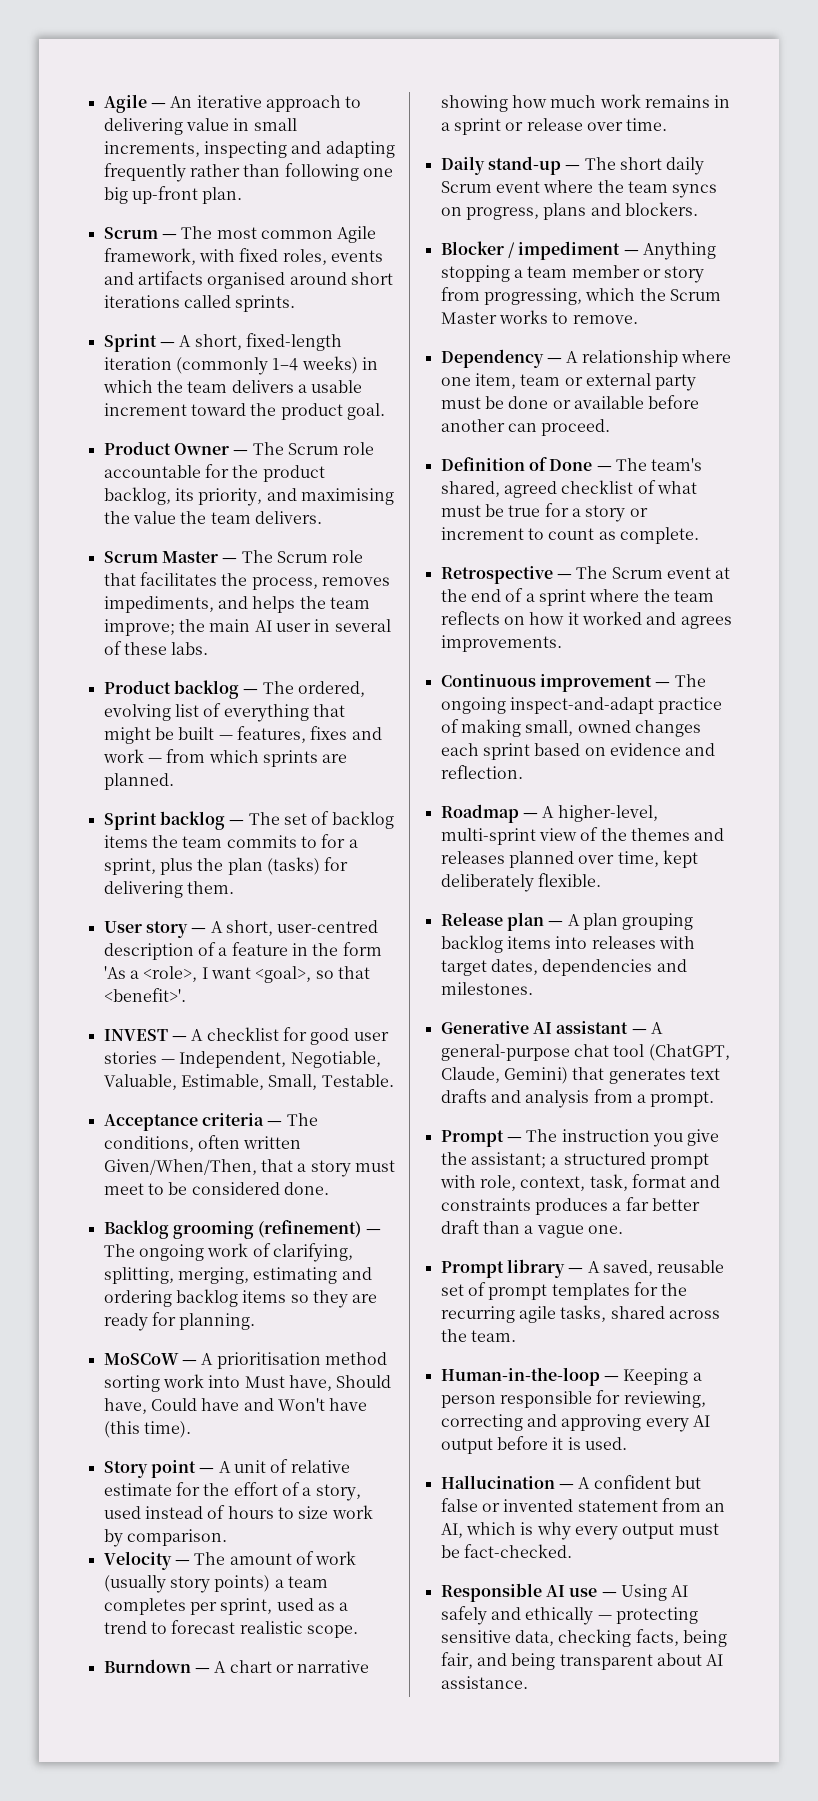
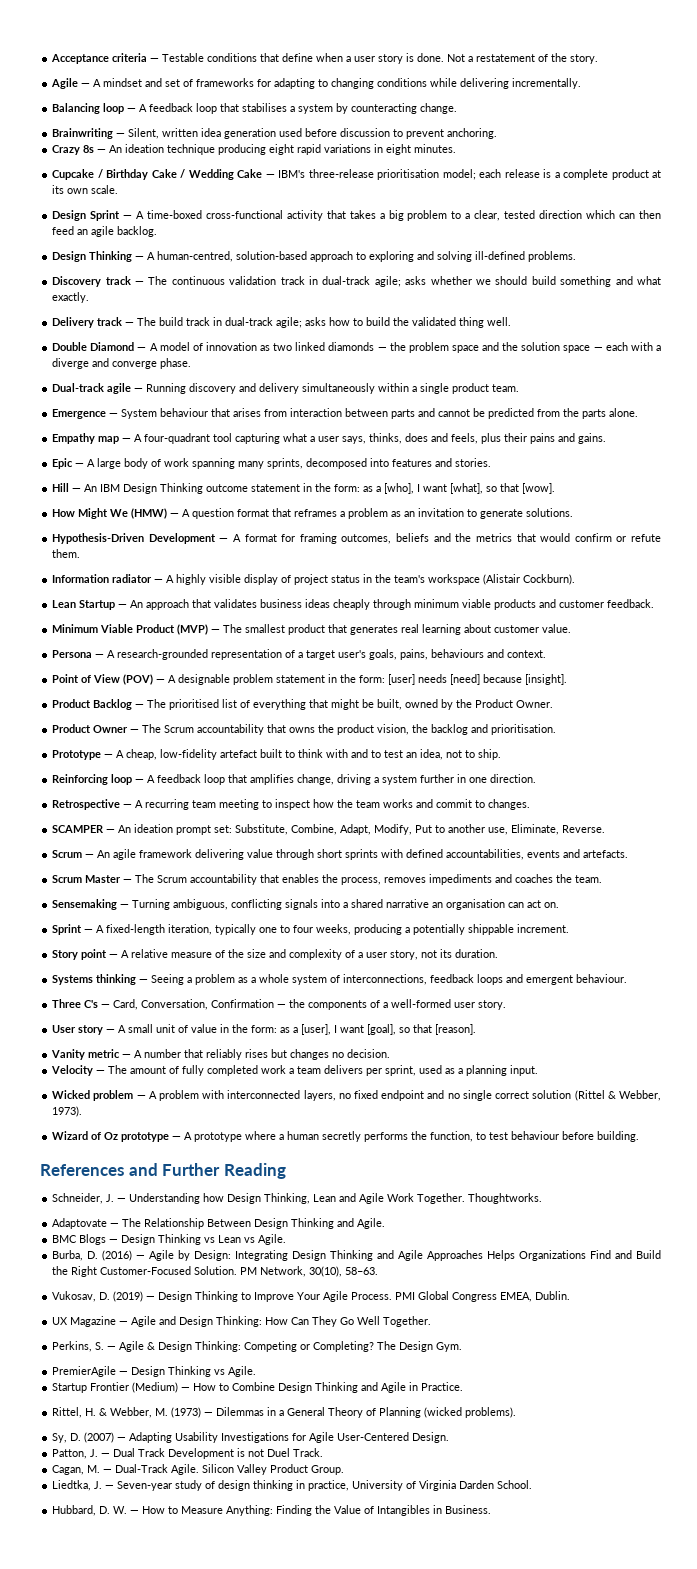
- Agile — An iterative approach to delivering value in small increments, inspecting and adapting frequently rather than following one big up-front plan.
- Scrum — The most common Agile framework, with fixed roles, events and artifacts organised around short iterations called sprints.
- Sprint — A short, fixed-length iteration (commonly 1–4 weeks) in which the team delivers a usable increment toward the product goal.
+ Acceptance criteria — Testable conditions that define when a user story is done. Not a restatement of the story.
+ Agile — A mindset and set of frameworks for adapting to changing conditions while delivering incrementally.
+ Balancing loop — A feedback loop that stabilises a system by counteracting change.
+ Brainwriting — Silent, written idea generation used before discussion to prevent anchoring.
+ Crazy 8s — An ideation technique producing eight rapid variations in eight minutes.
+ Cupcake / Birthday Cake / Wedding Cake — IBM's three-release prioritisation model; each release is a complete product at its own scale.
+ Design Sprint — A time-boxed cross-functional activity that takes a big problem to a clear, tested direction which can then feed an agile backlog.
+ Design Thinking — A human-centred, solution-based approach to exploring and solving ill-defined problems.
+ Discovery track — The continuous validation track in dual-track agile; asks whether we should build something and what exactly.
+ Delivery track — The build track in dual-track agile; asks how to build the validated thing well.
+ Double Diamond — A model of innovation as two linked diamonds — the problem space and the solution space — each with a diverge and converge phase.
+ Dual-track agile — Running discovery and delivery simultaneously within a single product team.
+ Emergence — System behaviour that arises from interaction between parts and cannot be predicted from the parts alone.
+ Empathy map — A four-quadrant tool capturing what a user says, thinks, does and feels, plus their pains and gains.
+ Epic — A large body of work spanning many sprints, decomposed into features and stories.
+ Hill — An IBM Design Thinking outcome statement in the form: as a [who], I want [what], so that [wow].
+ How Might We (HMW) — A question format that reframes a problem as an invitation to generate solutions.
+ Hypothesis-Driven Development — A format for framing outcomes, beliefs and the metrics that would confirm or refute them.
+ Information radiator — A highly visible display of project status in the team's workspace (Alistair Cockburn).
+ Lean Startup — An approach that validates business ideas cheaply through minimum viable products and customer feedback.
+ Minimum Viable Product (MVP) — The smallest product that generates real learning about customer value.
+ Persona — A research-grounded representation of a target user's goals, pains, behaviours and context.
+ Point of View (POV) — A designable problem statement in the form: [user] needs [need] because [insight].
+ Product Backlog — The prioritised list of everything that might be built, owned by the Product Owner.
- Product Owner — The Scrum role accountable for the product backlog, its priority, and maximising the value the team delivers.
+ Product Owner — The Scrum accountability that owns the product vision, the backlog and prioritisation.
+ Prototype — A cheap, low-fidelity artefact built to think with and to test an idea, not to ship.
+ Reinforcing loop — A feedback loop that amplifies change, driving a system further in one direction.
+ Retrospective — A recurring team meeting to inspect how the team works and commit to changes.
+ SCAMPER — An ideation prompt set: Substitute, Combine, Adapt, Modify, Put to another use, Eliminate, Reverse.
+ Scrum — An agile framework delivering value through short sprints with defined accountabilities, events and artefacts.
- Scrum Master — The Scrum role that facilitates the process, removes impediments, and helps the team improve; the main AI user in several of these labs.
- Product backlog — The ordered, evolving list of everything that might be built — features, fixes and work — from which sprints are planned.
- Sprint backlog — The set of backlog items the team commits to for a sprint, plus the plan (tasks) for delivering them.
- User story — A short, user-centred description of a feature in the form 'As a <role>, I want <goal>, so that <benefit>'.
- INVEST — A checklist for good user stories — Independent, Negotiable, Valuable, Estimable, Small, Testable.
- Acceptance criteria — The conditions, often written Given/When/Then, that a story must meet to be considered done.
- Backlog grooming (refinement) — The ongoing work of clarifying, splitting, merging, estimating and ordering backlog items so they are ready for planning.
- MoSCoW — A prioritisation method sorting work into Must have, Should have, Could have and Won't have (this time).
- Story point — A unit of relative estimate for the effort of a story, used instead of hours to size work by comparison.
+ Scrum Master — The Scrum accountability that enables the process, removes impediments and coaches the team.
+ Sensemaking — Turning ambiguous, conflicting signals into a shared narrative an organisation can act on.
+ Sprint — A fixed-length iteration, typically one to four weeks, producing a potentially shippable increment.
+ Story point — A relative measure of the size and complexity of a user story, not its duration.
+ Systems thinking — Seeing a problem as a whole system of interconnections, feedback loops and emergent behaviour.
+ Three C's — Card, Conversation, Confirmation — the components of a well-formed user story.
+ User story — A small unit of value in the form: as a [user], I want [goal], so that [reason].
+ Vanity metric — A number that reliably rises but changes no decision.
- Velocity — The amount of work (usually story points) a team completes per sprint, used as a trend to forecast realistic scope.
- Burndown — A chart or narrative showing how much work remains in a sprint or release over time.
- Daily stand-up — The short daily Scrum event where the team syncs on progress, plans and blockers.
- Blocker / impediment — Anything stopping a team member or story from progressing, which the Scrum Master works to remove.
- Dependency — A relationship where one item, team or external party must be done or available before another can proceed.
- Definition of Done — The team's shared, agreed checklist of what must be true for a story or increment to count as complete.
- Retrospective — The Scrum event at the end of a sprint where the team reflects on how it worked and agrees improvements.
- Continuous improvement — The ongoing inspect-and-adapt practice of making small, owned changes each sprint based on evidence and reflection.
- Roadmap — A higher-level, multi-sprint view of the themes and releases planned over time, kept deliberately flexible.
- Release plan — A plan grouping backlog items into releases with target dates, dependencies and milestones.
- Generative AI assistant — A general-purpose chat tool (ChatGPT, Claude, Gemini) that generates text drafts and analysis from a prompt.
- Prompt — The instruction you give the assistant; a structured prompt with role, context, task, format and constraints produces a far better draft than a vague one.
- Prompt library — A saved, reusable set of prompt templates for the recurring agile tasks, shared across the team.
- Human-in-the-loop — Keeping a person responsible for reviewing, correcting and approving every AI output before it is used.
- Hallucination — A confident but false or invented statement from an AI, which is why every output must be fact-checked.
- Responsible AI use — Using AI safely and ethically — protecting sensitive data, checking facts, being fair, and being transparent about AI assistance.
+ Velocity — The amount of fully completed work a team delivers per sprint, used as a planning input.
+ Wicked problem — A problem with interconnected layers, no fixed endpoint and no single correct solution (Rittel & Webber, 1973).
+ Wizard of Oz prototype — A prototype where a human secretly performs the function, to test behaviour before building.
+ References and Further Reading
+ Schneider, J. — Understanding how Design Thinking, Lean and Agile Work Together. Thoughtworks.
+ Adaptovate — The Relationship Between Design Thinking and Agile.
+ BMC Blogs — Design Thinking vs Lean vs Agile.
+ Burba, D. (2016) — Agile by Design: Integrating Design Thinking and Agile Approaches Helps Organizations Find and Build the Right Customer-Focused Solution. PM Network, 30(10), 58–63.
+ Vukosav, D. (2019) — Design Thinking to Improve Your Agile Process. PMI Global Congress EMEA, Dublin.
+ UX Magazine — Agile and Design Thinking: How Can They Go Well Together.
+ Perkins, S. — Agile & Design Thinking: Competing or Completing? The Design Gym.
+ PremierAgile — Design Thinking vs Agile.
+ Startup Frontier (Medium) — How to Combine Design Thinking and Agile in Practice.
+ Rittel, H. & Webber, M. (1973) — Dilemmas in a General Theory of Planning (wicked problems).
+ Sy, D. (2007) — Adapting Usability Investigations for Agile User-Centered Design.
+ Patton, J. — Dual Track Development is not Duel Track.
+ Cagan, M. — Dual-Track Agile. Silicon Valley Product Group.
+ Liedtka, J. — Seven-year study of design thinking in practice, University of Virginia Darden School.
+ Hubbard, D. W. — How to Measure Anything: Finding the Value of Intangibles in Business.

